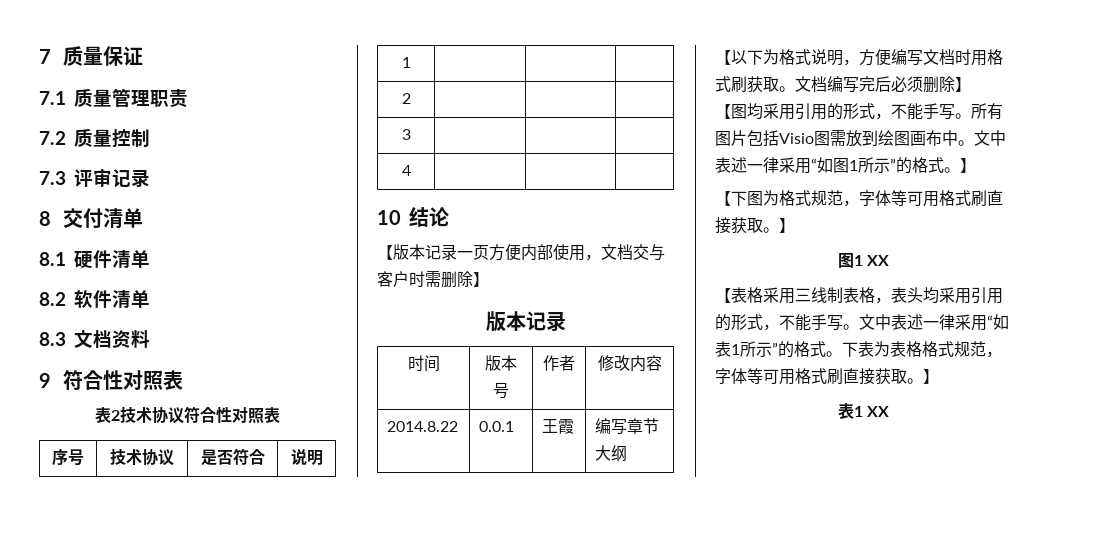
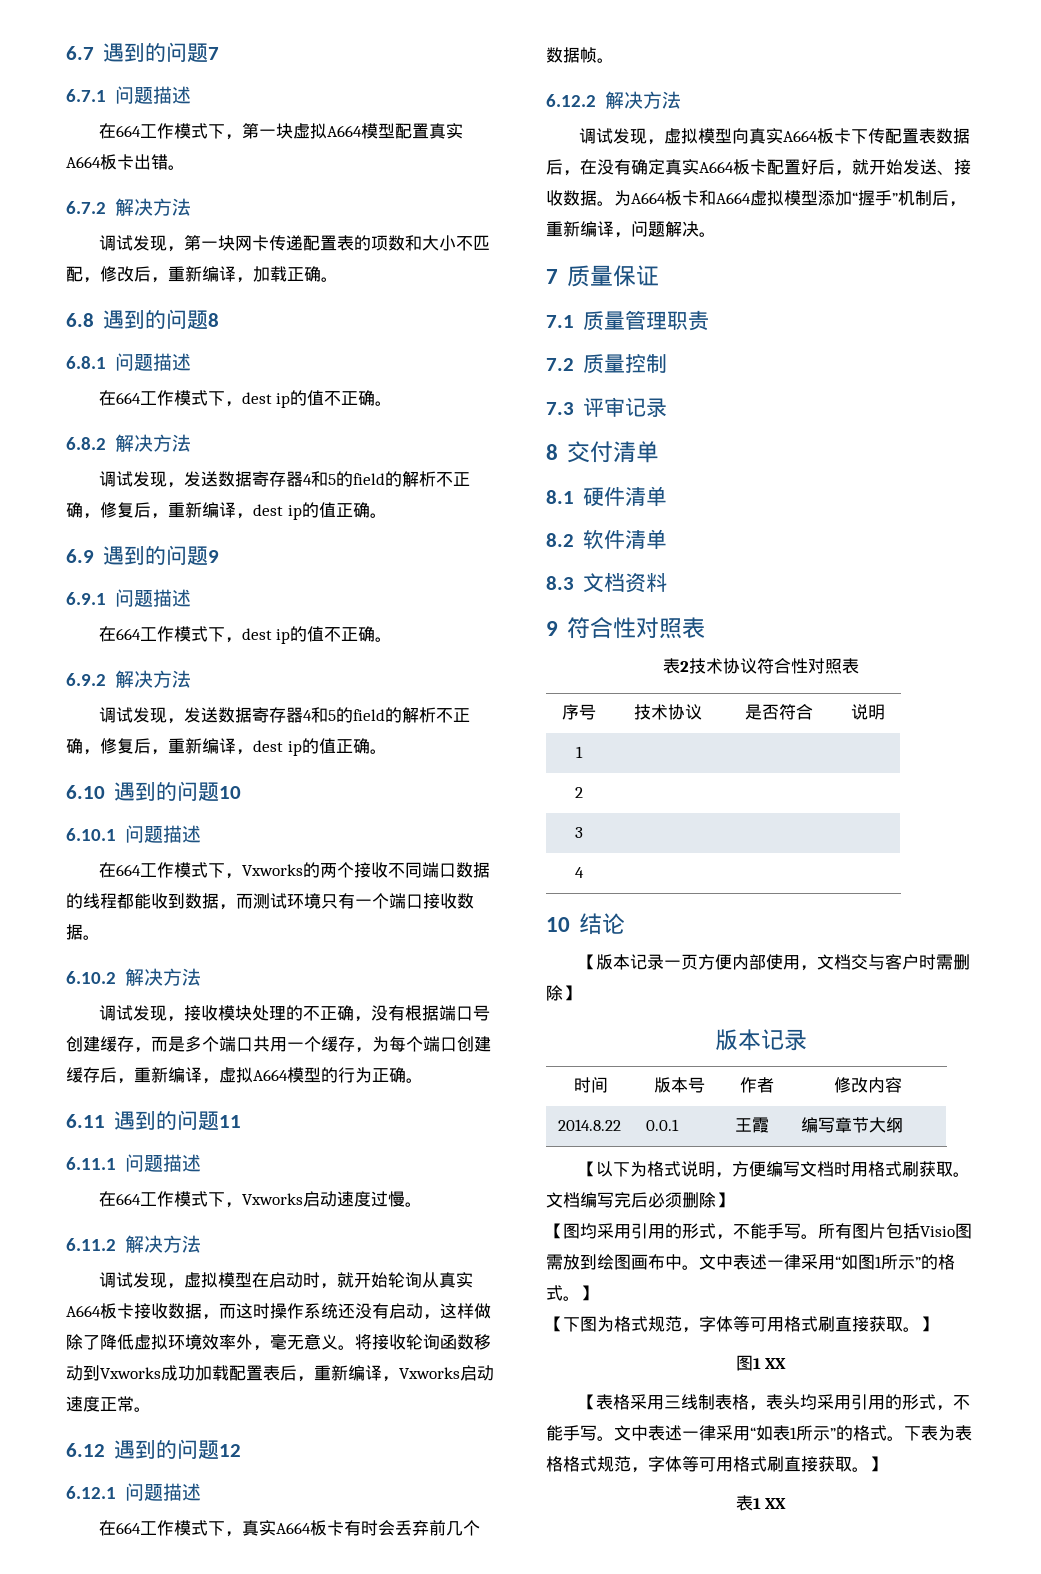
+ 6.7遇到的问题7
+ 6.7.1问题描述
+ 在664工作模式下，第一块虚拟A664模型配置真实A664板卡出错。
+ 6.7.2解决方法
+ 调试发现，第一块网卡传递配置表的项数和大小不匹配，修改后，重新编译，加载正确。
+ 6.8遇到的问题8
+ 6.8.1问题描述
+ 在664工作模式下，dest ip的值不正确。
+ 6.8.2解决方法
+ 调试发现，发送数据寄存器4和5的field的解析不正确，修复后，重新编译，dest ip的值正确。
+ 6.9遇到的问题9
+ 6.9.1问题描述
+ 在664工作模式下，dest ip的值不正确。
+ 6.9.2解决方法
+ 调试发现，发送数据寄存器4和5的field的解析不正确，修复后，重新编译，dest ip的值正确。
+ 6.10遇到的问题10
+ 6.10.1问题描述
+ 在664工作模式下，Vxworks的两个接收不同端口数据的线程都能收到数据，而测试环境只有一个端口接收数据。
+ 6.10.2解决方法
+ 调试发现，接收模块处理的不正确，没有根据端口号创建缓存，而是多个端口共用一个缓存，为每个端口创建缓存后，重新编译，虚拟A664模型的行为正确。
+ 6.11遇到的问题11
+ 6.11.1问题描述
+ 在664工作模式下，Vxworks启动速度过慢。
+ 6.11.2解决方法
+ 调试发现，虚拟模型在启动时，就开始轮询从真实A664板卡接收数据，而这时操作系统还没有启动，这样做除了降低虚拟环境效率外，毫无意义。将接收轮询函数移动到Vxworks成功加载配置表后，重新编译，Vxworks启动速度正常。
+ 6.12遇到的问题12
+ 6.12.1问题描述
+ 在664工作模式下，真实A664板卡有时会丢弃前几个数据帧。
+ 6.12.2解决方法
+ 调试发现，虚拟模型向真实A664板卡下传配置表数据后，在没有确定真实A664板卡配置好后，就开始发送、接收数据。为A664板卡和A664虚拟模型添加“握手”机制后，重新编译，问题解决。

